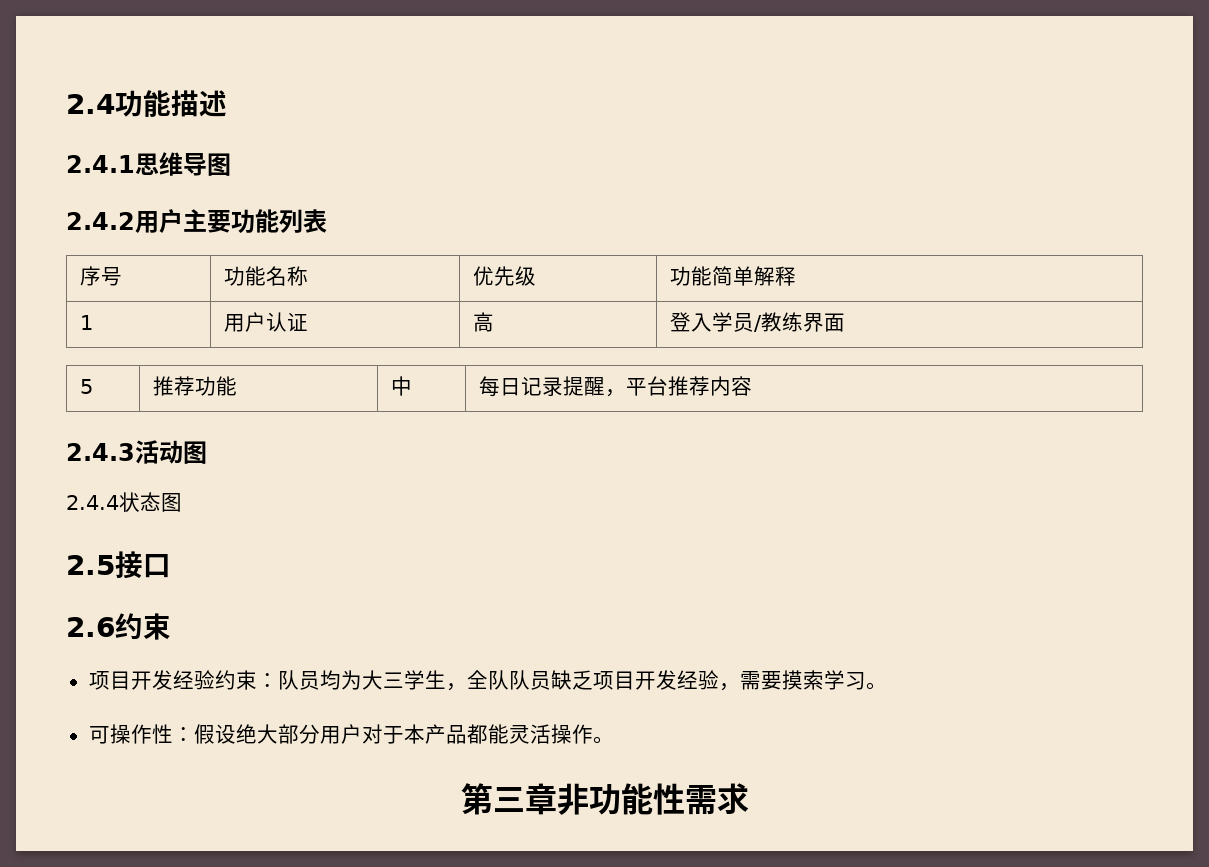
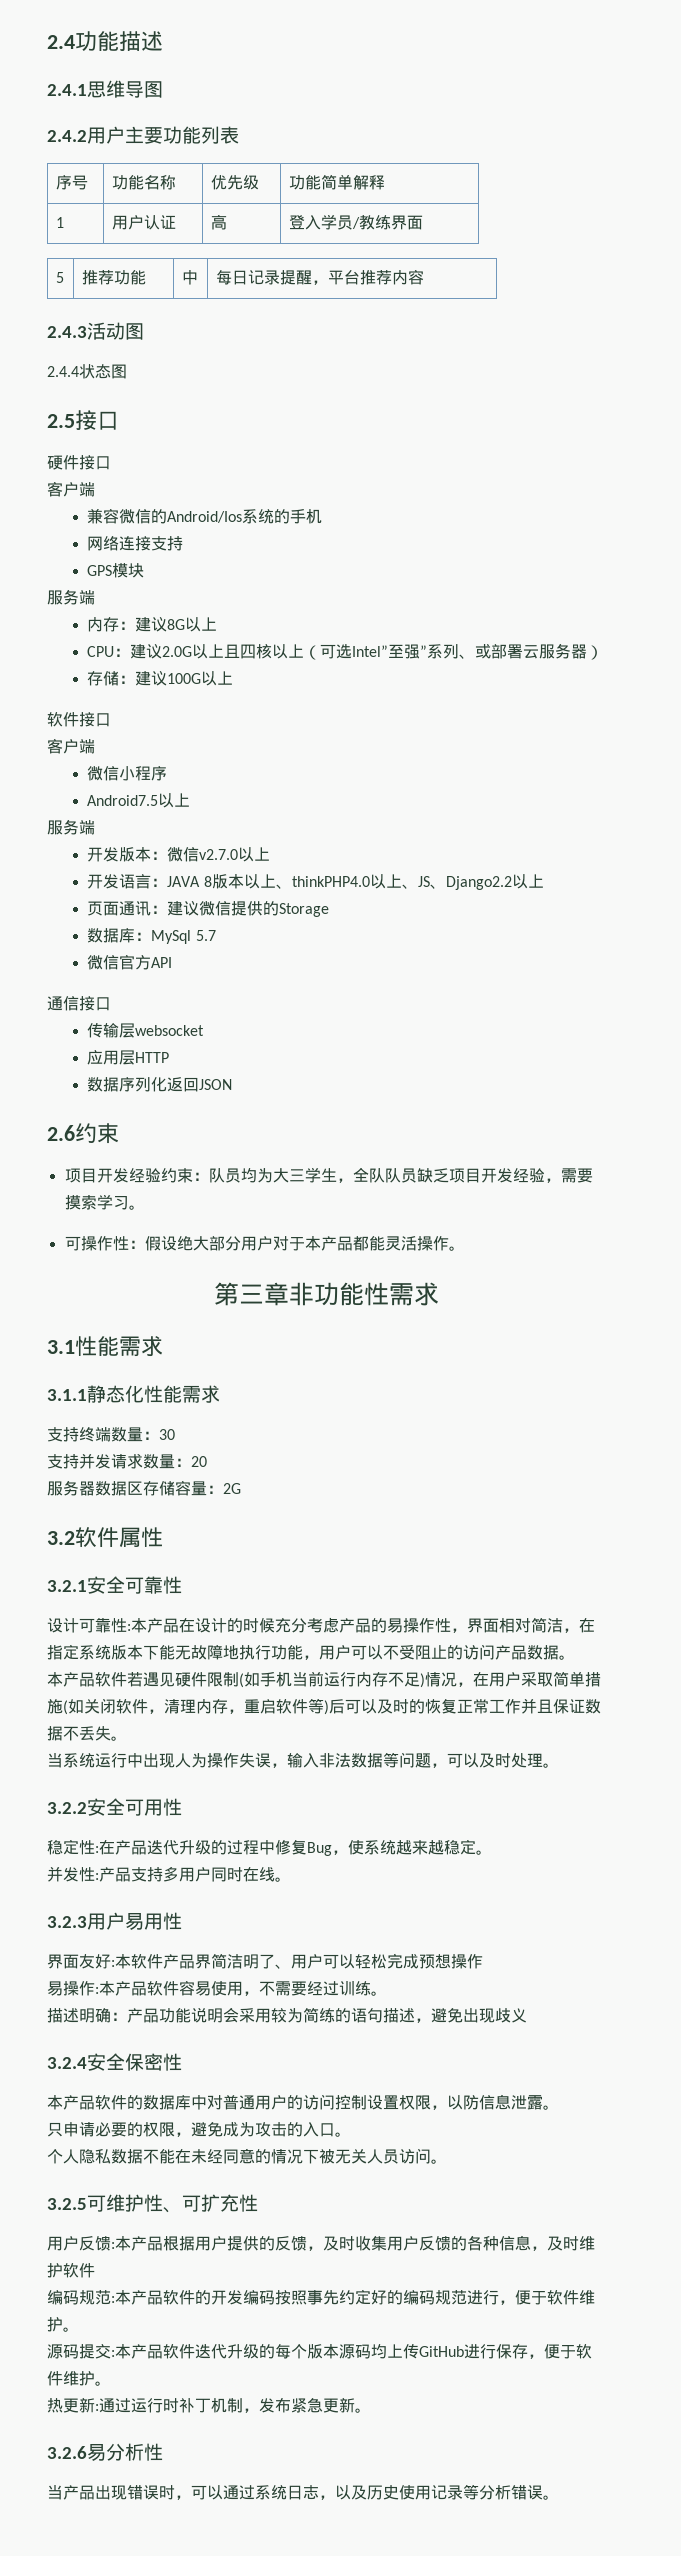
+ 硬件接口
+ 客户端
+ 兼容微信的Android/Ios系统的手机
+ 网络连接支持
+ GPS模块
+ 服务端
+ 内存：建议8G以上
+ CPU：建议2.0G以上且四核以上（可选Intel”至强”系列、或部署云服务器）
+ 存储：建议100G以上
+ 软件接口
+ 客户端
+ 微信小程序
+ Android7.5以上
+ 服务端
+ 开发版本：微信v2.7.0以上
+ 开发语言：JAVA 8版本以上、thinkPHP4.0以上、JS、Django2.2以上
+ 页面通讯：建议微信提供的Storage
+ 数据库：MySql 5.7
+ 微信官方API
+ 通信接口
+ 传输层websocket
+ 应用层HTTP
+ 数据序列化返回JSON
+ 3.1性能需求
+ 3.1.1静态化性能需求
+ 支持终端数量：30
+ 支持并发请求数量：20
+ 服务器数据区存储容量：2G
+ 3.2软件属性
+ 3.2.1安全可靠性
+ 设计可靠性:本产品在设计的时候充分考虑产品的易操作性，界面相对简洁，在指定系统版本下能无故障地执行功能，用户可以不受阻止的访问产品数据。
+ 本产品软件若遇见硬件限制(如手机当前运行内存不足)情况，在用户采取简单措施(如关闭软件，清理内存，重启软件等)后可以及时的恢复正常工作并且保证数据不丢失。
+ 当系统运行中出现人为操作失误，输入非法数据等问题，可以及时处理。
+ 3.2.2安全可用性
+ 稳定性:在产品迭代升级的过程中修复Bug，使系统越来越稳定。
+ 并发性:产品支持多用户同时在线。
+ 3.2.3用户易用性
+ 界面友好:本软件产品界简洁明了、用户可以轻松完成预想操作
+ 易操作:本产品软件容易使用，不需要经过训练。
+ 描述明确：产品功能说明会采用较为简练的语句描述，避免出现歧义
+ 3.2.4安全保密性
+ 本产品软件的数据库中对普通用户的访问控制设置权限，以防信息泄露。
+ 只申请必要的权限，避免成为攻击的入口。
+ 个人隐私数据不能在未经同意的情况下被无关人员访问。
+ 3.2.5可维护性、可扩充性
+ 用户反馈:本产品根据用户提供的反馈，及时收集用户反馈的各种信息，及时维护软件
+ 编码规范:本产品软件的开发编码按照事先约定好的编码规范进行，便于软件维护。
+ 源码提交:本产品软件迭代升级的每个版本源码均上传GitHub进行保存，便于软件维护。
+ 热更新:通过运行时补丁机制，发布紧急更新。
+ 3.2.6易分析性
+ 当产品出现错误时，可以通过系统日志，以及历史使用记录等分析错误。

